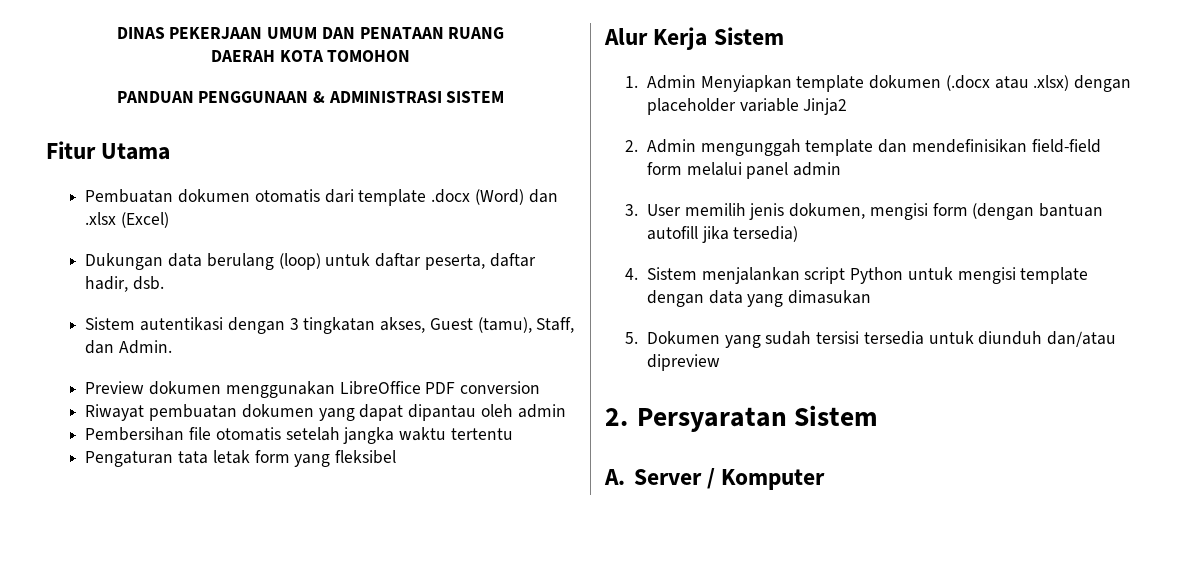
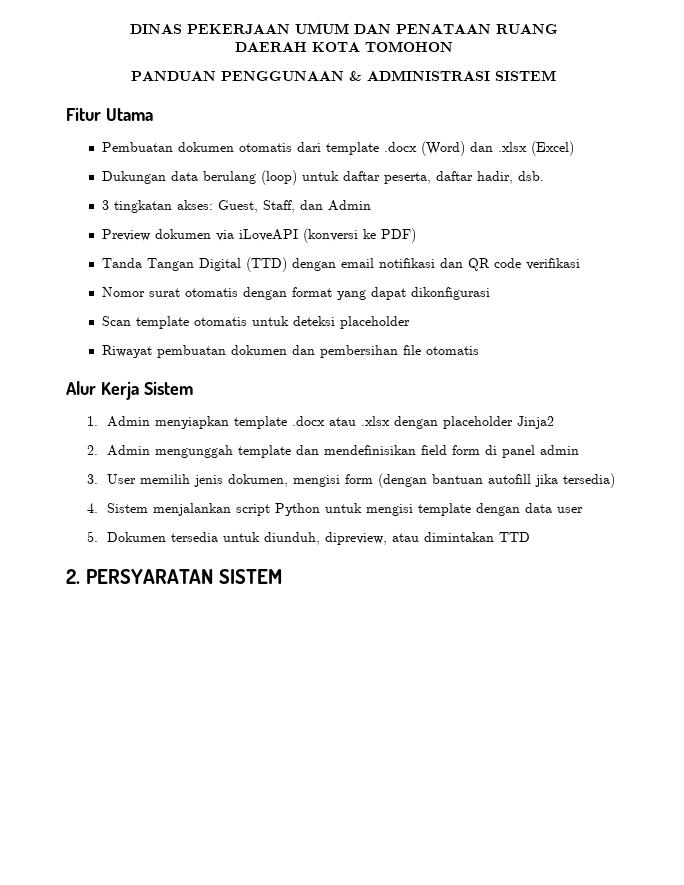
- Sistem autentikasi dengan 3 tingkatan akses, Guest (tamu), Staff, dan Admin.
+ 3 tingkatan akses: Guest, Staff, dan Admin
- Preview dokumen menggunakan LibreOffice PDF conversion
- Riwayat pembuatan dokumen yang dapat dipantau oleh admin
- Pembersihan file otomatis setelah jangka waktu tertentu
- Pengaturan tata letak form yang fleksibel
+ Preview dokumen via iLoveAPI (konversi ke PDF)
+ Tanda Tangan Digital (TTD) dengan email notifikasi dan QR code verifikasi
+ Nomor surat otomatis dengan format yang dapat dikonfigurasi
+ Scan template otomatis untuk deteksi placeholder
+ Riwayat pembuatan dokumen dan pembersihan file otomatis
- 1. Admin Menyiapkan template dokumen (.docx atau .xlsx) dengan placeholder variable Jinja2
+ 1. Admin menyiapkan template .docx atau .xlsx dengan placeholder Jinja2
- 2. Admin mengunggah template dan mendefinisikan field-field form melalui panel admin
+ 2. Admin mengunggah template dan mendefinisikan field form di panel admin
- 4. Sistem menjalankan script Python untuk mengisi template dengan data yang dimasukan
+ 4. Sistem menjalankan script Python untuk mengisi template dengan data user
- 5. Dokumen yang sudah tersisi tersedia untuk diunduh dan/atau dipreview
- 2. Persyaratan Sistem
- A. Server / Komputer
+ 5. Dokumen tersedia untuk diunduh, dipreview, atau dimintakan TTD
+ 2. PERSYARATAN SISTEM

